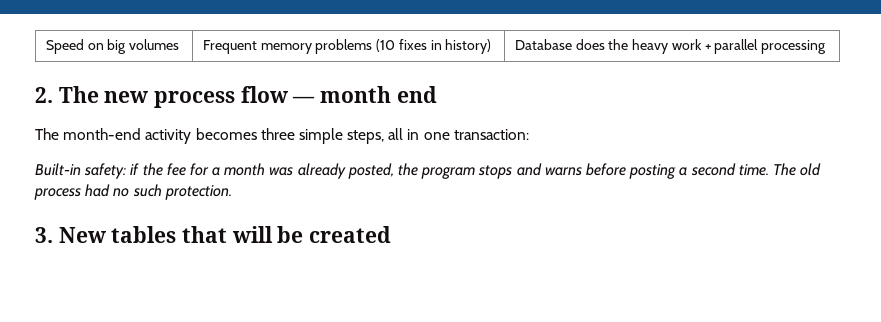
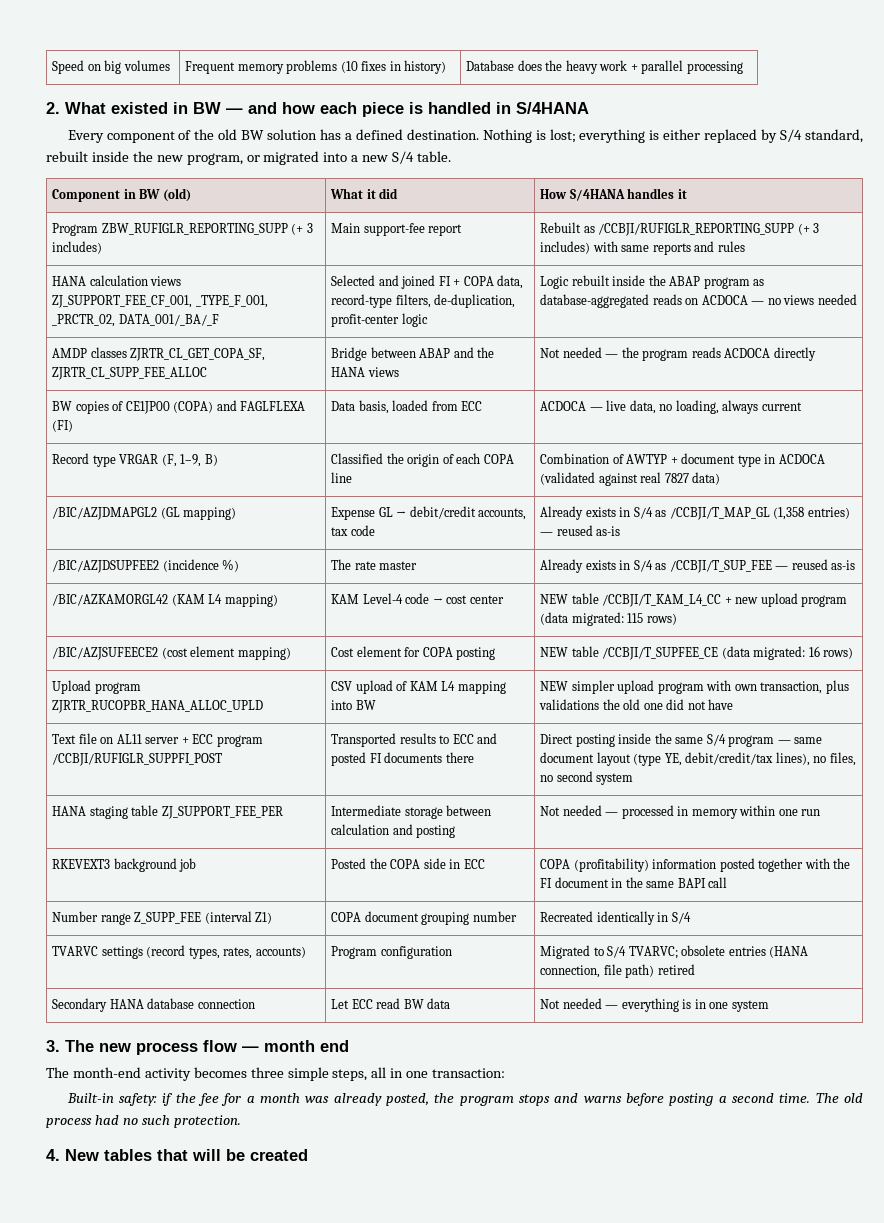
- 2. The new process flow — month end
+ 2. What existed in BW — and how each piece is handled in S/4HANA
+ Every component of the old BW solution has a defined destination. Nothing is lost; everything is either replaced by S/4 standard, rebuilt inside the new program, or migrated into a new S/4 table.
+ Component in BW (old) | What it did | How S/4HANA handles it
+ Program ZBW_RUFIGLR_REPORTING_SUPP (+ 3 includes) | Main support-fee report | Rebuilt as /CCBJI/RUFIGLR_REPORTING_SUPP (+ 3 includes) with same reports and rules
+ HANA calculation views ZJ_SUPPORT_FEE_CF_001, _TYPE_F_001, _PRCTR_02, DATA_001/_BA/_F | Selected and joined FI + COPA data, record-type filters, de-duplication, profit-center logic | Logic rebuilt inside the ABAP program as database-aggregated reads on ACDOCA — no views needed
+ AMDP classes ZJRTR_CL_GET_COPA_SF, ZJRTR_CL_SUPP_FEE_ALLOC | Bridge between ABAP and the HANA views | Not needed — the program reads ACDOCA directly
+ BW copies of CE1JP00 (COPA) and FAGLFLEXA (FI) | Data basis, loaded from ECC | ACDOCA — live data, no loading, always current
+ Record type VRGAR (F, 1–9, B) | Classified the origin of each COPA line | Combination of AWTYP + document type in ACDOCA (validated against real 7827 data)
+ /BIC/AZJDMAPGL2 (GL mapping) | Expense GL → debit/credit accounts, tax code | Already exists in S/4 as /CCBJI/T_MAP_GL (1,358 entries) — reused as-is
+ /BIC/AZJDSUPFEE2 (incidence %) | The rate master | Already exists in S/4 as /CCBJI/T_SUP_FEE — reused as-is
+ /BIC/AZKAMORGL42 (KAM L4 mapping) | KAM Level-4 code → cost center | NEW table /CCBJI/T_KAM_L4_CC + new upload program (data migrated: 115 rows)
+ /BIC/AZJSUFEECE2 (cost element mapping) | Cost element for COPA posting | NEW table /CCBJI/T_SUPFEE_CE (data migrated: 16 rows)
+ Upload program ZJRTR_RUCOPBR_HANA_ALLOC_UPLD | CSV upload of KAM L4 mapping into BW | NEW simpler upload program with own transaction, plus validations the old one did not have
+ Text file on AL11 server + ECC program /CCBJI/RUFIGLR_SUPPFI_POST | Transported results to ECC and posted FI documents there | Direct posting inside the same S/4 program — same document layout (type YE, debit/credit/tax lines), no files, no second system
+ HANA staging table ZJ_SUPPORT_FEE_PER | Intermediate storage between calculation and posting | Not needed — processed in memory within one run
+ RKEVEXT3 background job | Posted the COPA side in ECC | COPA (profitability) information posted together with the FI document in the same BAPI call
+ Number range Z_SUPP_FEE (interval Z1) | COPA document grouping number | Recreated identically in S/4
+ TVARVC settings (record types, rates, accounts) | Program configuration | Migrated to S/4 TVARVC; obsolete entries (HANA connection, file path) retired
+ Secondary HANA database connection | Let ECC read BW data | Not needed — everything is in one system
+ 3. The new process flow — month end
- 3. New tables that will be created
+ 4. New tables that will be created

